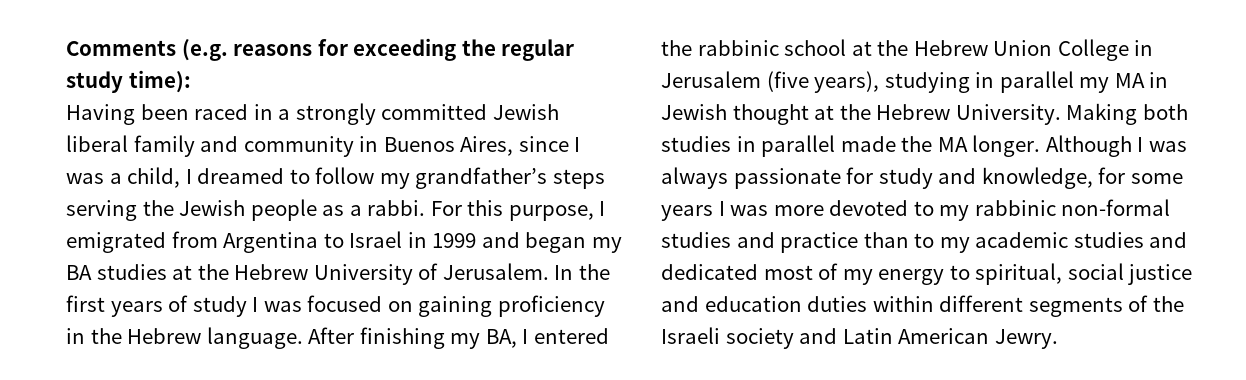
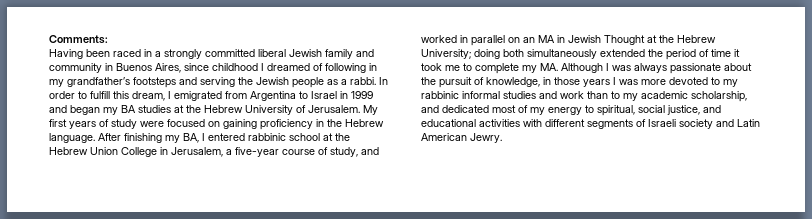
- Comments (e.g. reasons for exceeding the regular study time):
+ Comments:
- Having been raced in a strongly committed Jewish liberal family and community in Buenos Aires, since I was a child, I dreamed to follow my grandfather’s steps serving the Jewish people as a rabbi.
+ Having been raced in a strongly committed liberal Jewish family and community in Buenos Aires, since childhood I dreamed of following in my grandfather’s footsteps and serving the Jewish people as a rabbi.
- For this purpose, I emigrated from Argentina to Israel in 1999 and began my BA studies at the Hebrew University of Jerusalem.
+ In order to fulfill this dream, I emigrated from Argentina to Israel in 1999 and began my BA studies at the Hebrew University of Jerusalem.
- In the first years of study I was focused on gaining proficiency in the Hebrew language.
+ My first years of study were focused on gaining proficiency in the Hebrew language.
- After finishing my BA, I entered the rabbinic school at the Hebrew Union College in Jerusalem (five years), studying in parallel my MA in Jewish thought at the Hebrew University. Making both studies in parallel made the MA longer. Although I was always passionate for study and knowledge, for some years I was more devoted to my rabbinic non-formal studies and practice than to my academic studies and dedicated most of my energy to spiritual, social justice and education duties within different segments of the Israeli society and Latin American Jewry.
+ After finishing my BA, I entered rabbinic school at the Hebrew Union College in Jerusalem, a five-year course of study, and worked in parallel on an MA in Jewish Thought at the Hebrew University; doing both simultaneously extended the period of time it took me to complete my MA. Although I was always passionate about the pursuit of knowledge, in those years I was more devoted to my rabbinic informal studies and work than to my academic scholarship, and dedicated most of my energy to spiritual, social justice, and educational activities with different segments of Israeli society and Latin American Jewry.

